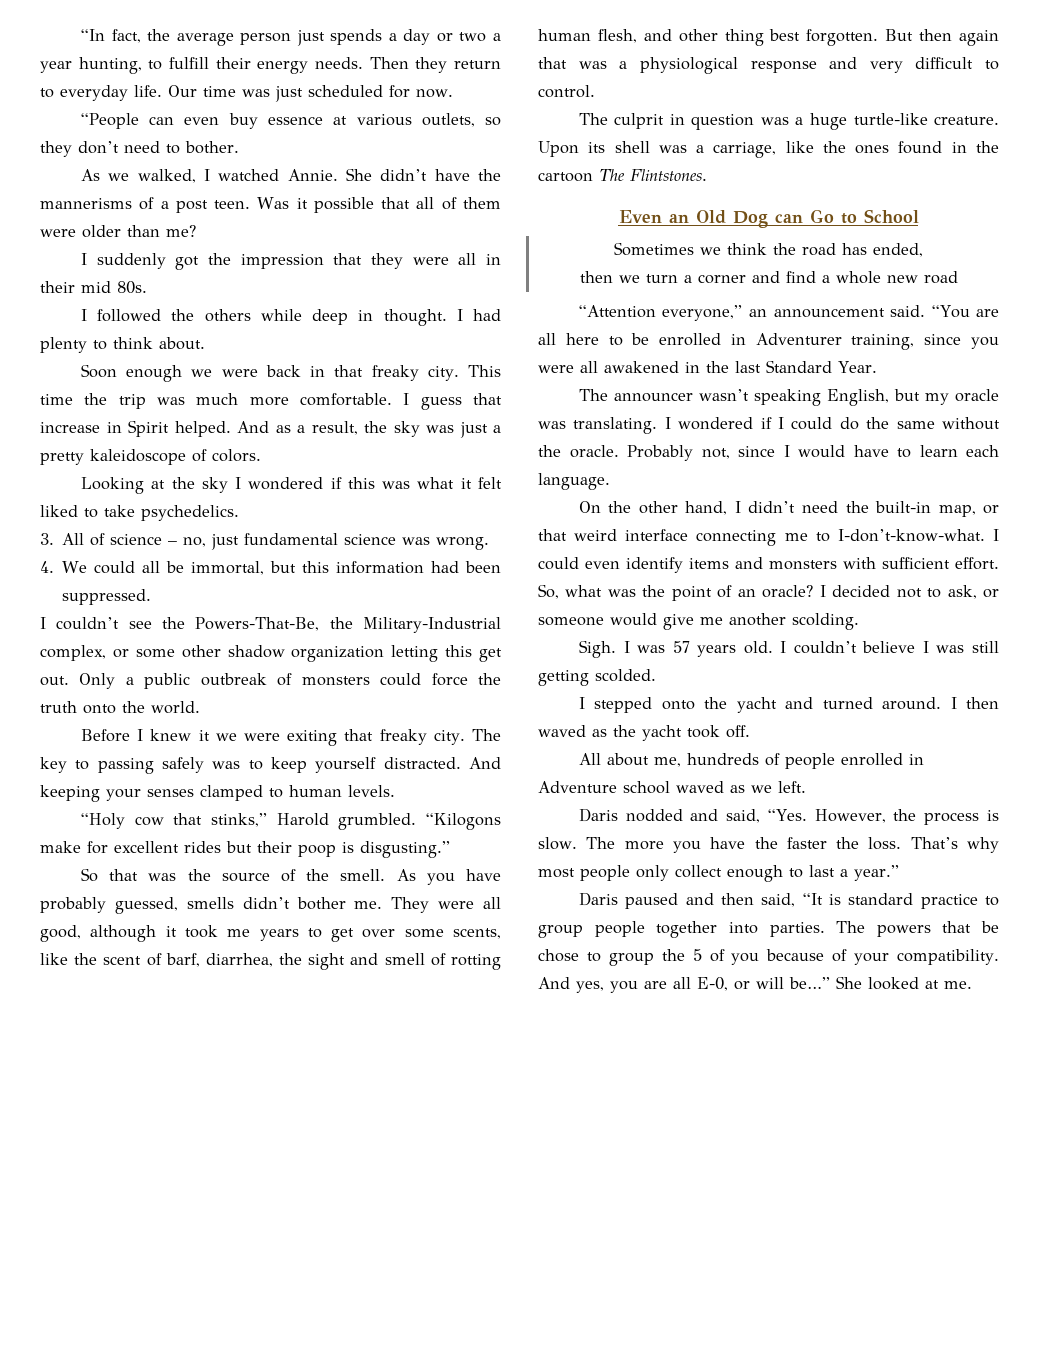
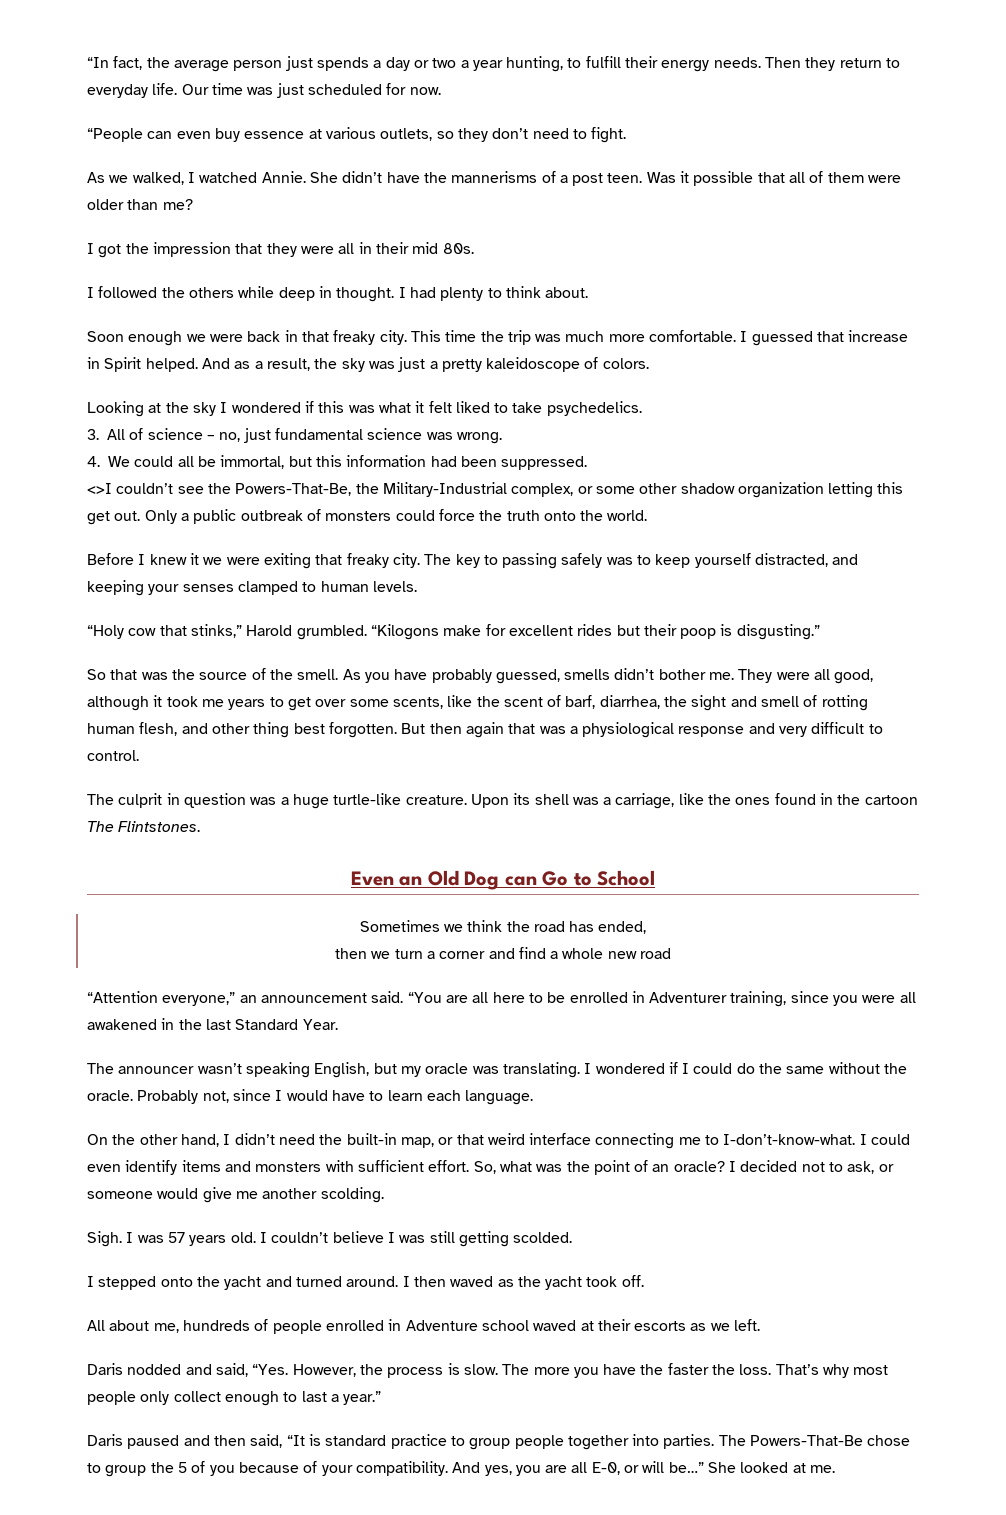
- “People can even buy essence at various outlets, so they don’t need to bother.
+ “People can even buy essence at various outlets, so they don’t need to fight.
- I suddenly got the impression that they were all in their mid 80s.
+ I got the impression that they were all in their mid 80s.
- I guess that increase in Spirit helped.
+ I guessed that increase in Spirit helped.
- I couldn’t see the Powers-That-Be, the Military-Industrial complex, or some other shadow organization letting this get out.
+ <>I couldn’t see the Powers-That-Be, the Military-Industrial complex, or some other shadow organization letting this get out.
- The key to passing safely was to keep yourself distracted. And keeping your senses clamped to human levels.
+ The key to passing safely was to keep yourself distracted, and keeping your senses clamped to human levels.
- All about me, hundreds of people enrolled in Adventure school waved as we left.
+ All about me, hundreds of people enrolled in Adventure school waved at their escorts as we left.
- The powers that be chose to group the 5 of you because of your compatibility.
+ The Powers-That-Be chose to group the 5 of you because of your compatibility.

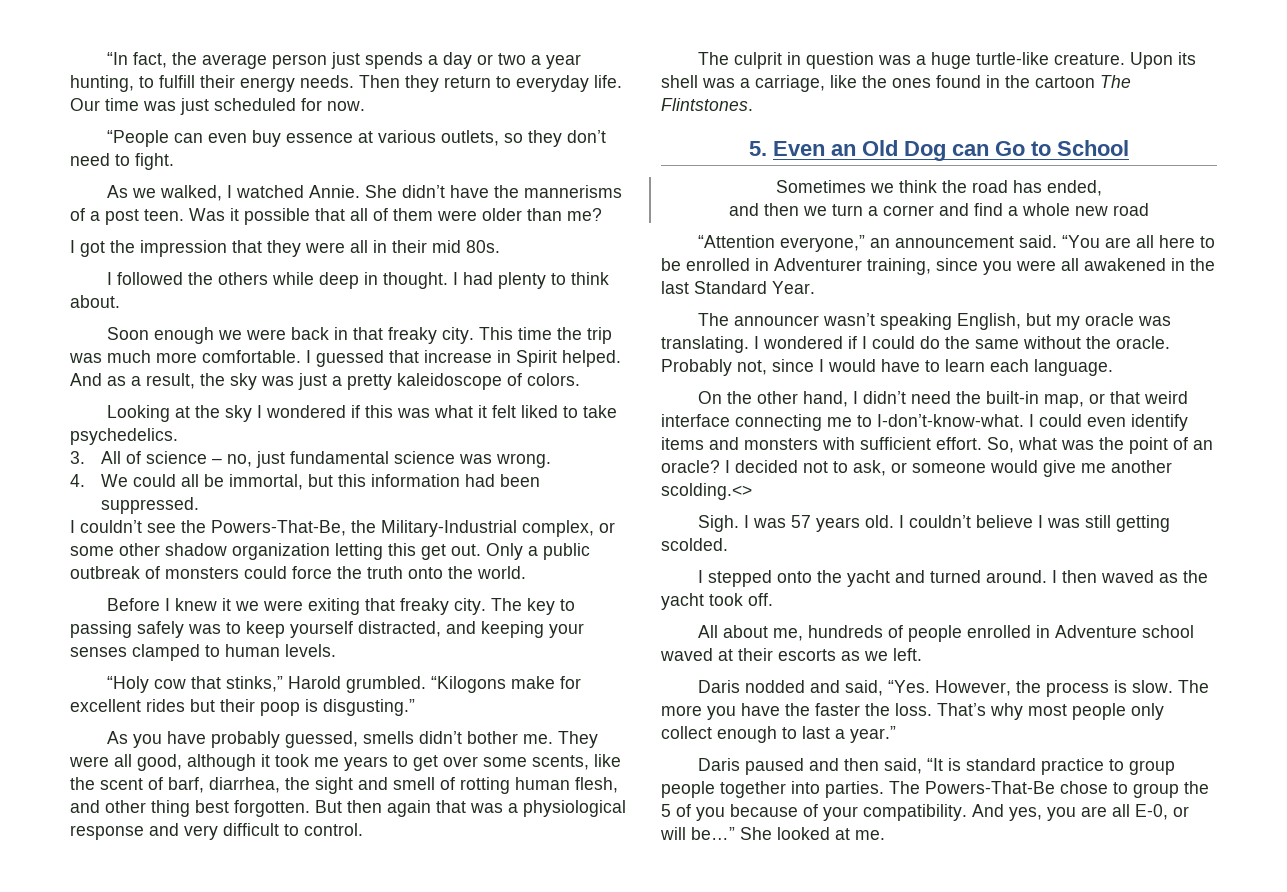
- <>I couldn’t see the Powers-That-Be, the Military-Industrial complex, or some other shadow organization letting this get out.
+ I couldn’t see the Powers-That-Be, the Military-Industrial complex, or some other shadow organization letting this get out.
- So that was the source of the smell.
- Even an Old Dog can Go to School
+ 5. Even an Old Dog can Go to School
- then we turn a corner and find a whole new road
+ and then we turn a corner and find a whole new road
- I decided not to ask, or someone would give me another scolding.
+ I decided not to ask, or someone would give me another scolding.<>

